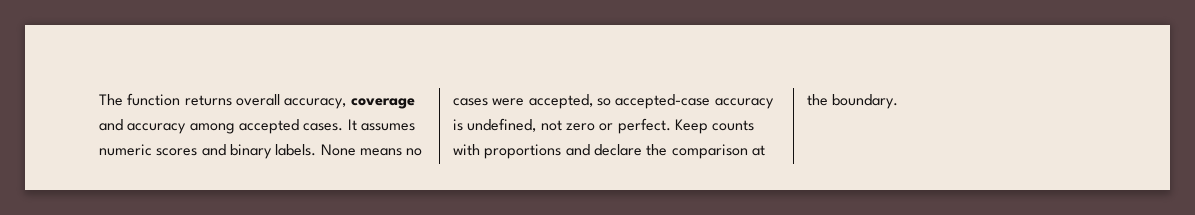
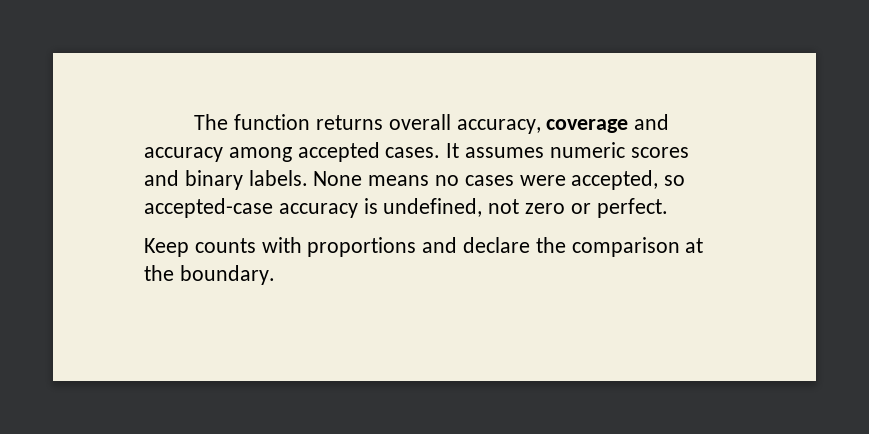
- None means no cases were accepted, so accepted-case accuracy is undefined, not zero or perfect. Keep counts with proportions and declare the comparison at the boundary.
+ None means no cases were accepted, so accepted-case accuracy is undefined, not zero or perfect.
+ Keep counts with proportions and declare the comparison at the boundary.

